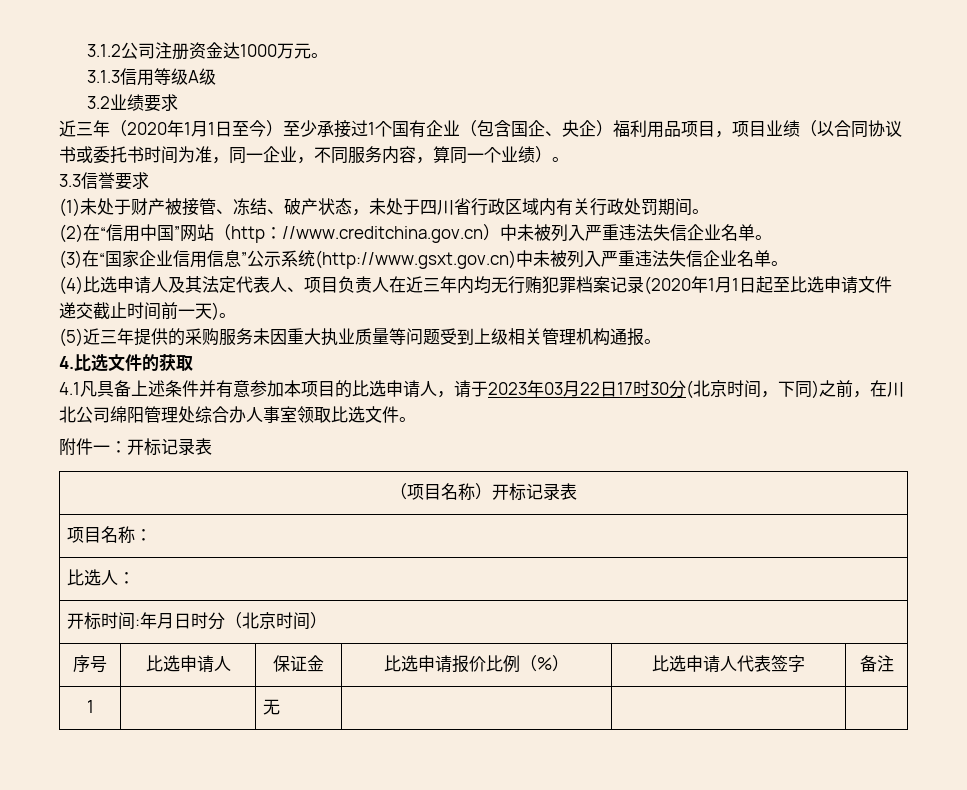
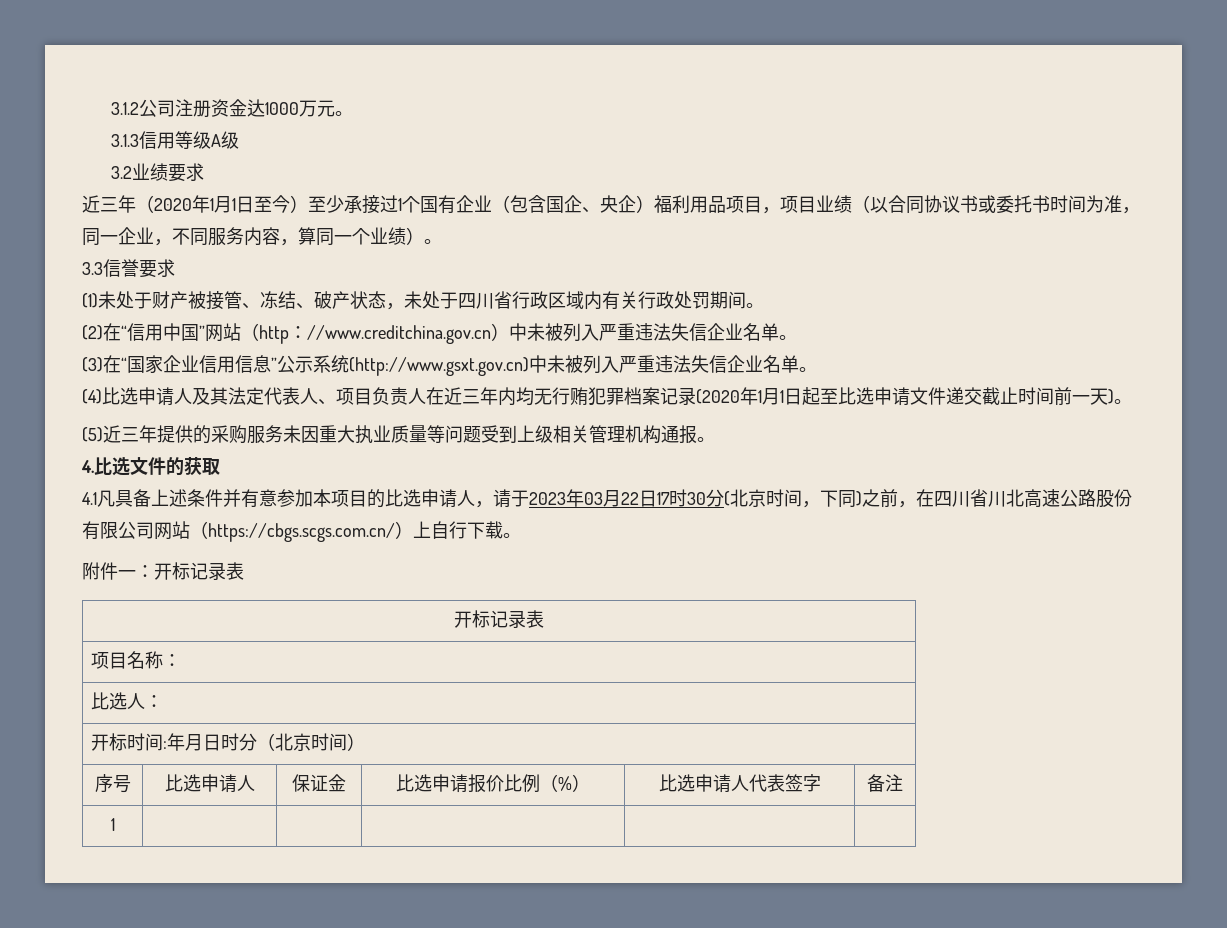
- 4.1凡具备上述条件并有意参加本项目的比选申请人，请于2023年03月22日17时30分(北京时间，下同)之前，在川北公司绵阳管理处综合办人事室领取比选文件。
+ 4.1凡具备上述条件并有意参加本项目的比选申请人，请于2023年03月22日17时30分(北京时间，下同)之前，在四川省川北高速公路股份有限公司网站（https://cbgs.scgs.com.cn/）上自行下载。
  附件一：开标记录表
- （项目名称）开标记录表
+ 开标记录表
- 1 | | 无 | | |
+ 1 | | | | |

